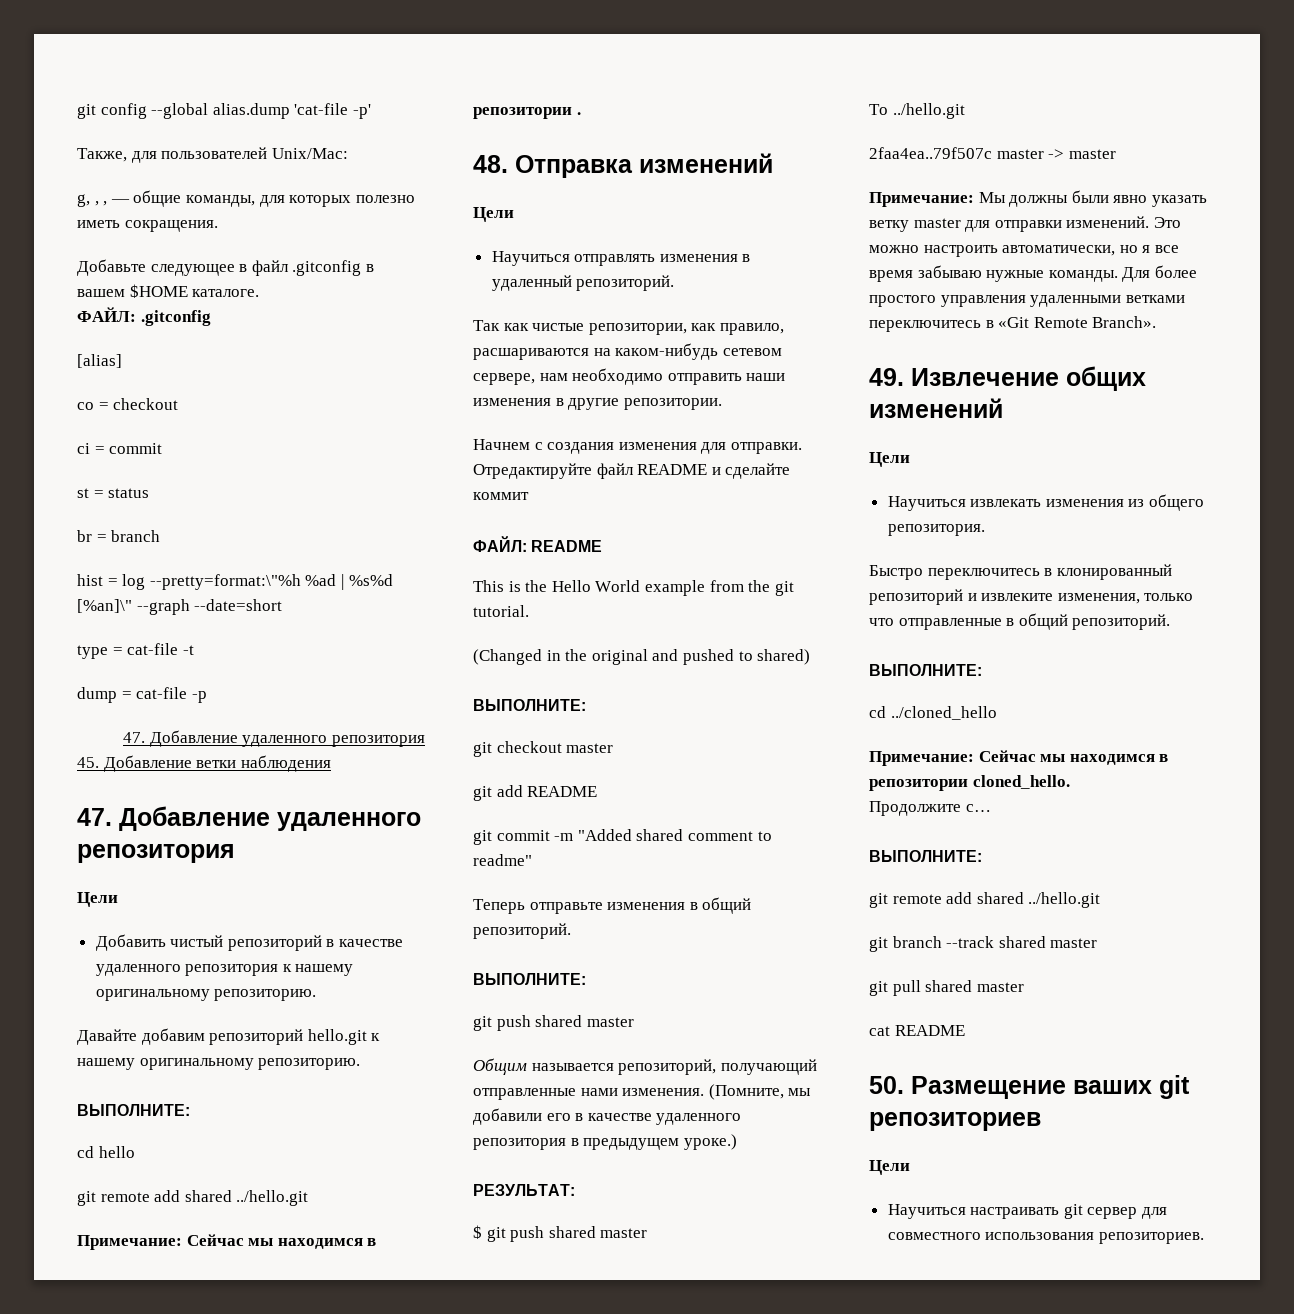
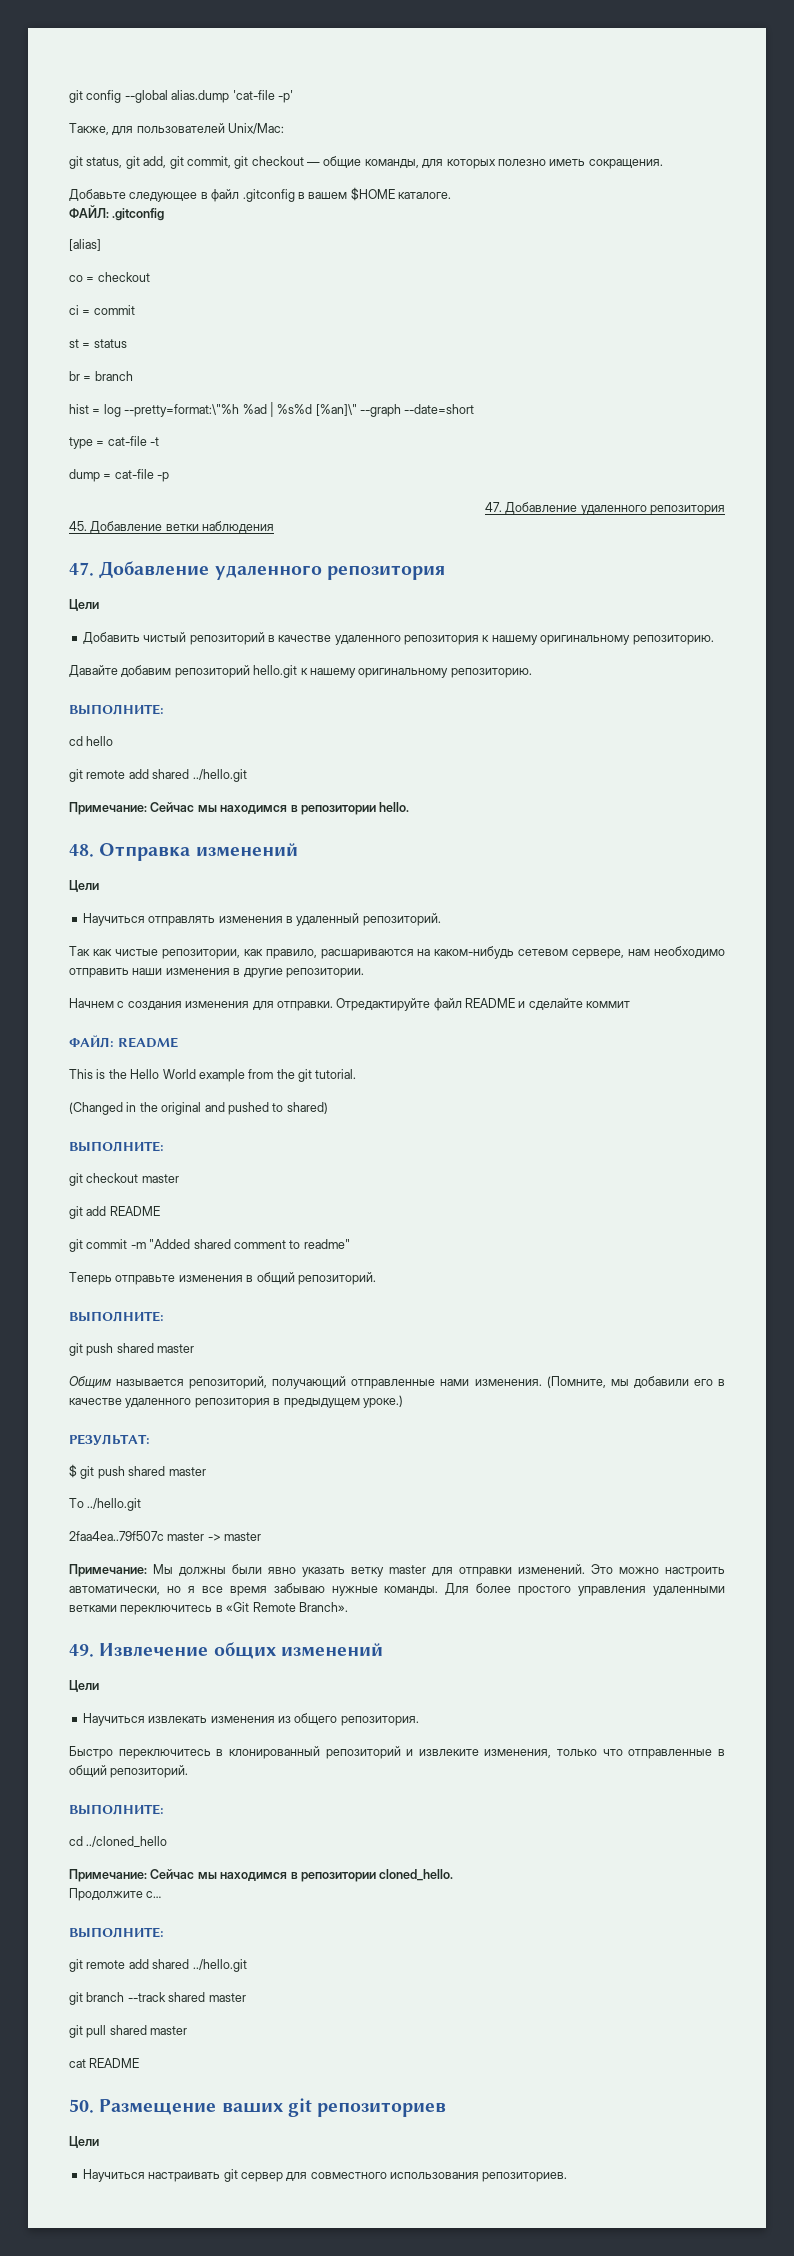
- g, , , — общие команды, для которых полезно иметь сокращения.
+ git status, git add, git commit, git checkout — общие команды, для которых полезно иметь сокращения.
- Примечание: Сейчас мы находимся в репозитории .
+ Примечание: Сейчас мы находимся в репозитории hello.

